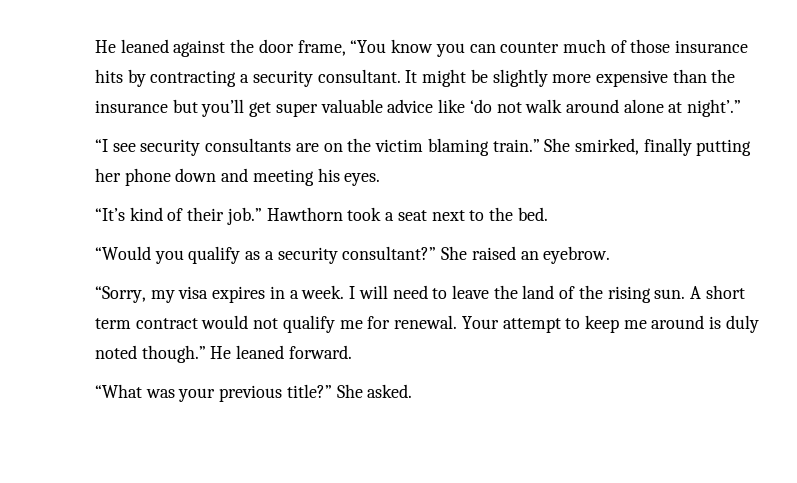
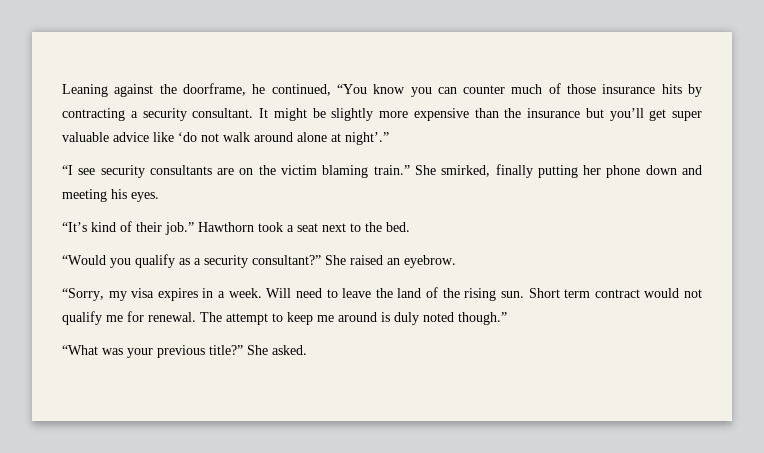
- He leaned against the door frame, “You know you can counter much of those insurance hits by contracting a security consultant.
+ Leaning against the doorframe, he continued, “You know you can counter much of those insurance hits by contracting a security consultant.
- I will need to leave the land of the rising sun.
+ Will need to leave the land of the rising sun.
- A short term contract would not qualify me for renewal.
+ Short term contract would not qualify me for renewal.
- Your attempt to keep me around is duly noted though.” He leaned forward.
+ The attempt to keep me around is duly noted though.”

